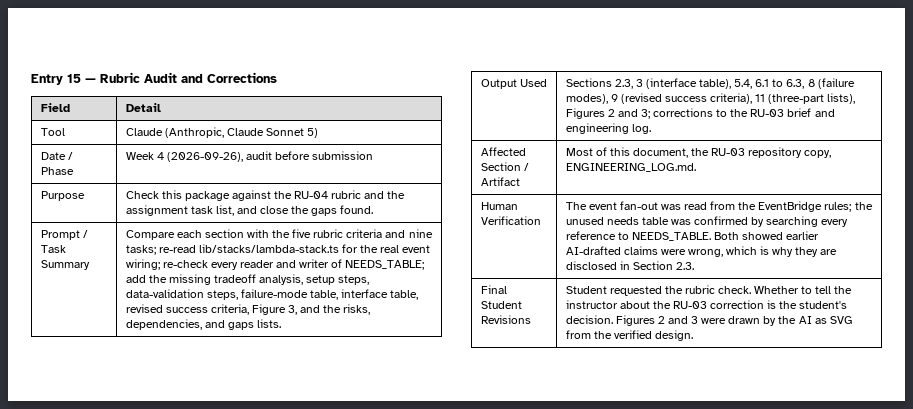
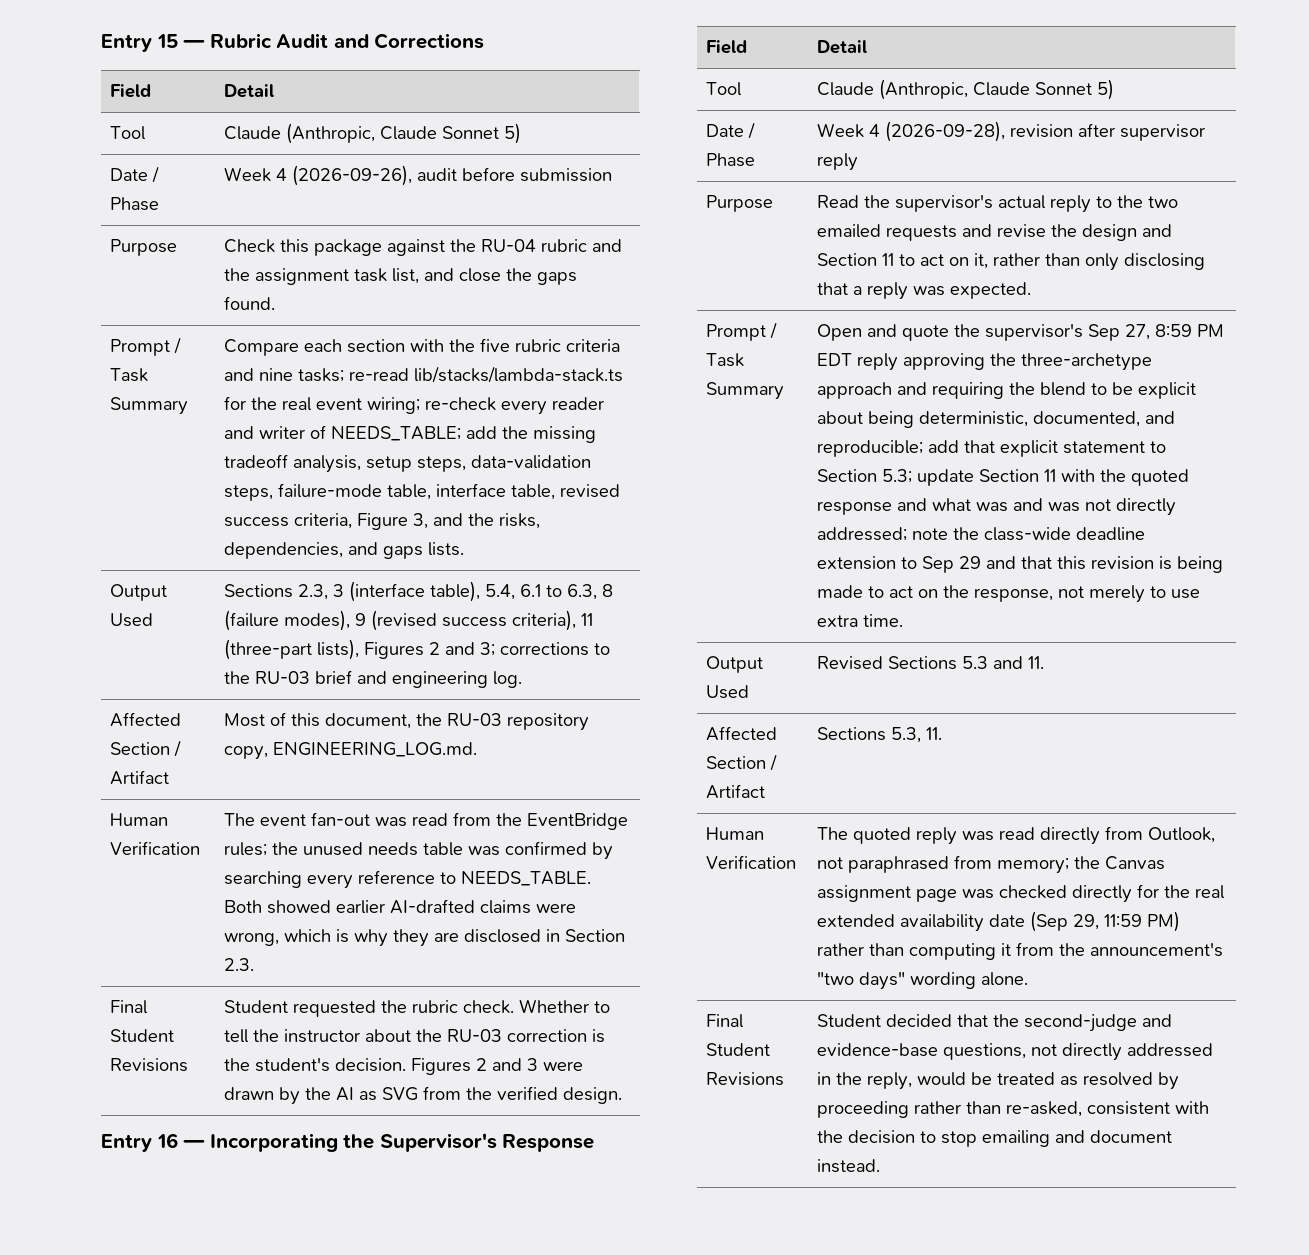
+ Entry 16 — Incorporating the Supervisor's Response
+ Field | Detail
+ Tool | Claude (Anthropic, Claude Sonnet 5)
+ Date / Phase | Week 4 (2026-09-28), revision after supervisor reply
+ Purpose | Read the supervisor's actual reply to the two emailed requests and revise the design and Section 11 to act on it, rather than only disclosing that a reply was expected.
+ Prompt / Task Summary | Open and quote the supervisor's Sep 27, 8:59 PM EDT reply approving the three-archetype approach and requiring the blend to be explicit about being deterministic, documented, and reproducible; add that explicit statement to Section 5.3; update Section 11 with the quoted response and what was and was not directly addressed; note the class-wide deadline extension to Sep 29 and that this revision is being made to act on the response, not merely to use extra time.
+ Output Used | Revised Sections 5.3 and 11.
+ Affected Section / Artifact | Sections 5.3, 11.
+ Human Verification | The quoted reply was read directly from Outlook, not paraphrased from memory; the Canvas assignment page was checked directly for the real extended availability date (Sep 29, 11:59 PM) rather than computing it from the announcement's "two days" wording alone.
+ Final Student Revisions | Student decided that the second-judge and evidence-base questions, not directly addressed in the reply, would be treated as resolved by proceeding rather than re-asked, consistent with the decision to stop emailing and document instead.

